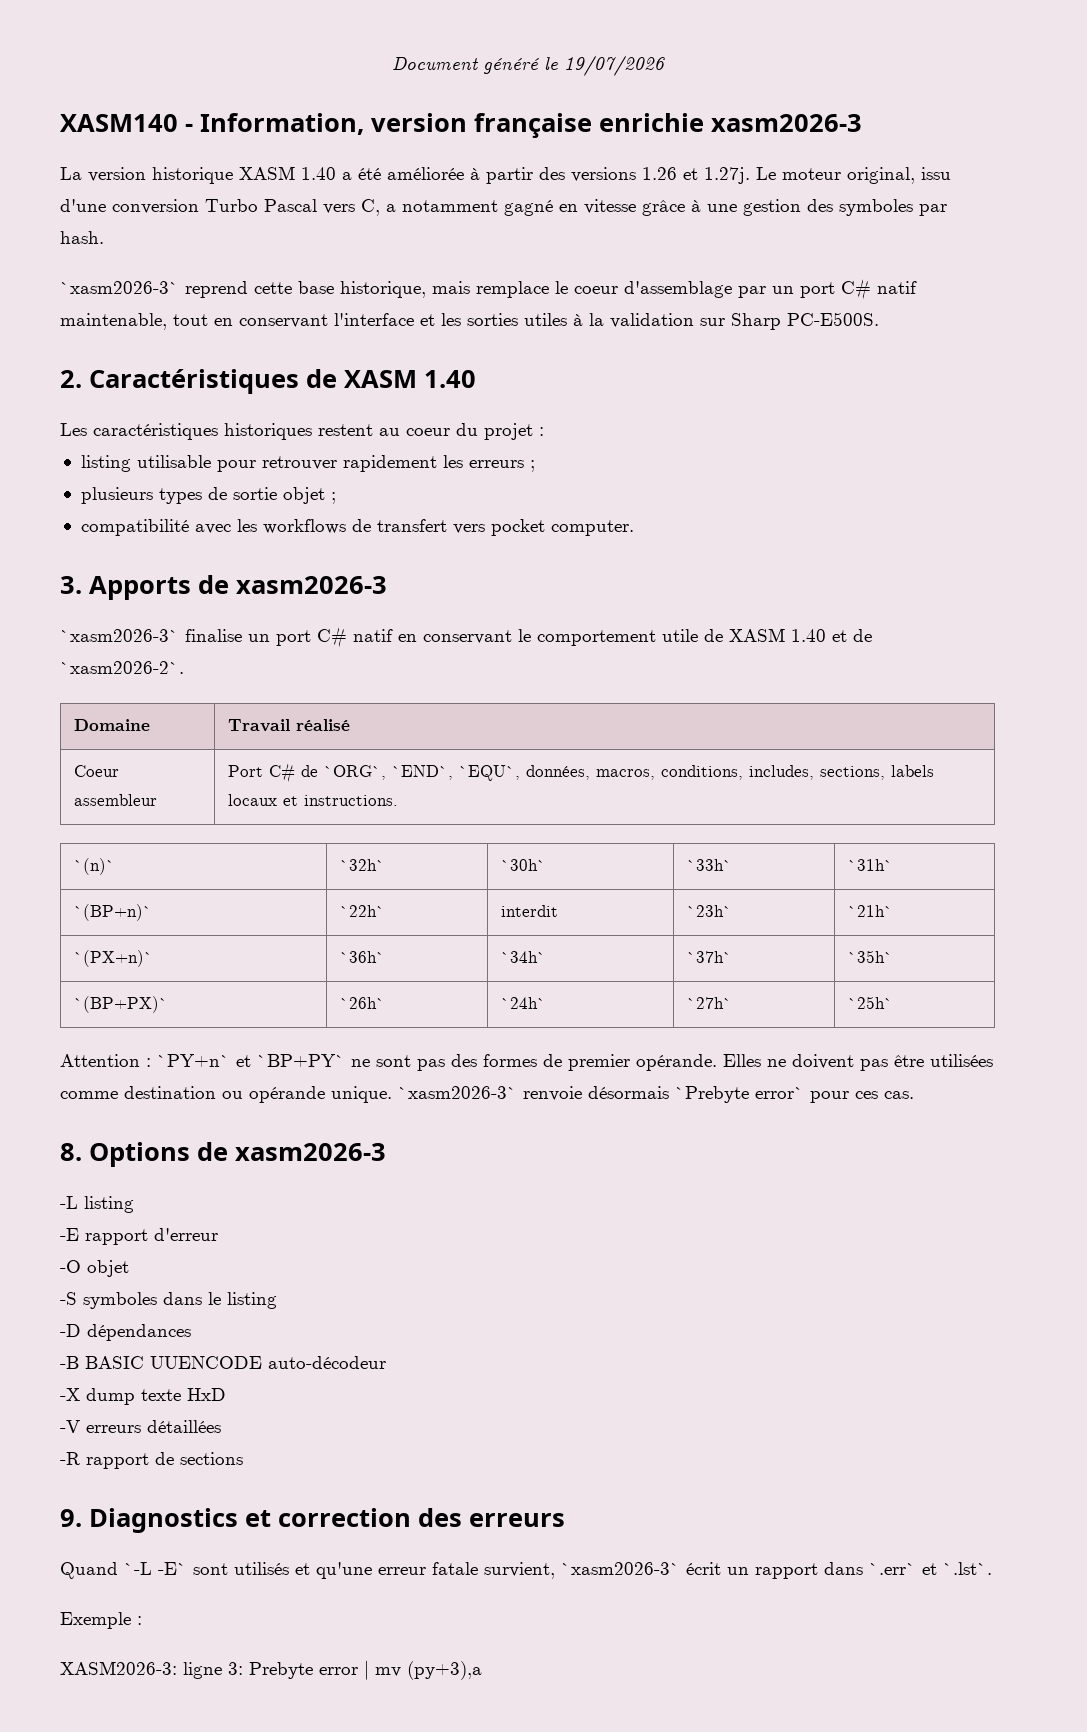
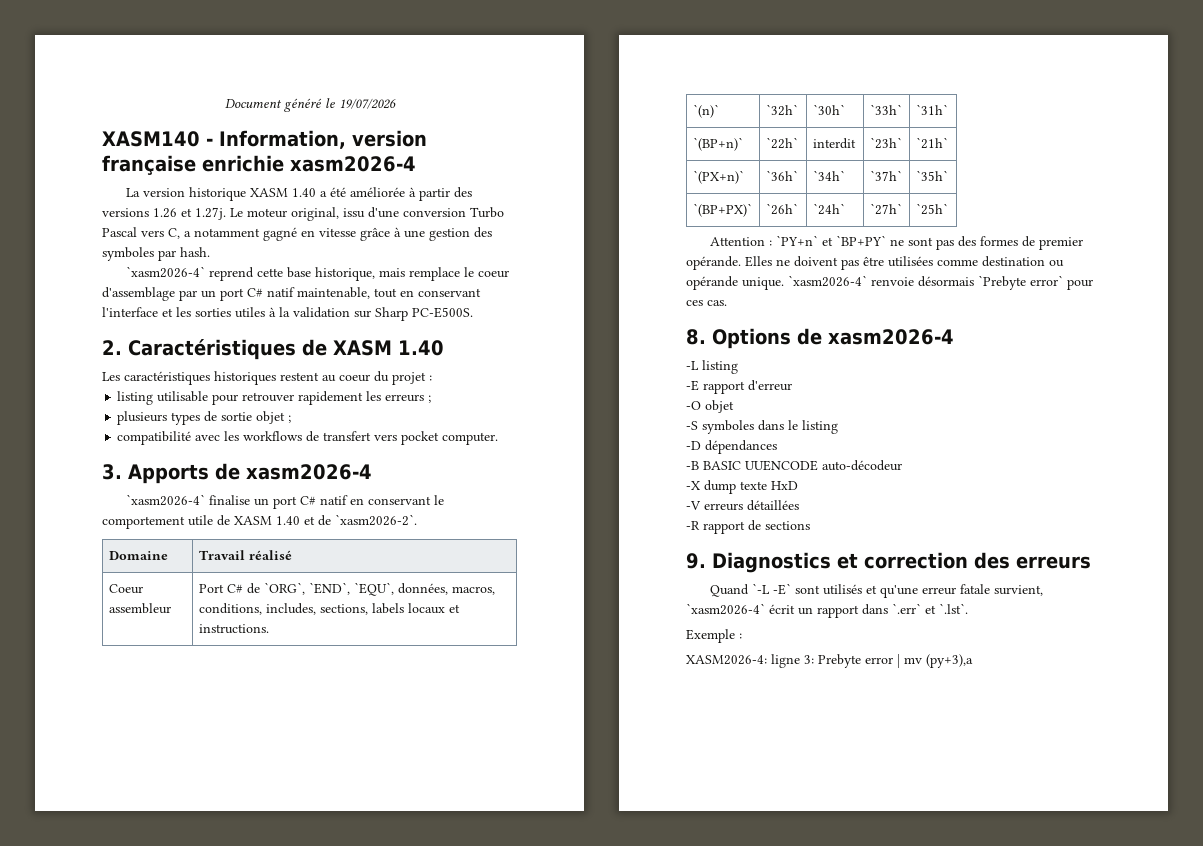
- XASM140 - Information, version française enrichie xasm2026-3
+ XASM140 - Information, version française enrichie xasm2026-4
- `xasm2026-3` reprend cette base historique, mais remplace le coeur d'assemblage par un port C# natif maintenable, tout en conservant l'interface et les sorties utiles à la validation sur Sharp PC-E500S.
+ `xasm2026-4` reprend cette base historique, mais remplace le coeur d'assemblage par un port C# natif maintenable, tout en conservant l'interface et les sorties utiles à la validation sur Sharp PC-E500S.
- 3. Apports de xasm2026-3
- `xasm2026-3` finalise un port C# natif en conservant le comportement utile de XASM 1.40 et de `xasm2026-2`.
+ 3. Apports de xasm2026-4
+ `xasm2026-4` finalise un port C# natif en conservant le comportement utile de XASM 1.40 et de `xasm2026-2`.
- `xasm2026-3` renvoie désormais `Prebyte error` pour ces cas.
+ `xasm2026-4` renvoie désormais `Prebyte error` pour ces cas.
- 8. Options de xasm2026-3
+ 8. Options de xasm2026-4
- Quand `-L -E` sont utilisés et qu'une erreur fatale survient, `xasm2026-3` écrit un rapport dans `.err` et `.lst`.
+ Quand `-L -E` sont utilisés et qu'une erreur fatale survient, `xasm2026-4` écrit un rapport dans `.err` et `.lst`.
- XASM2026-3: ligne 3: Prebyte error | mv (py+3),a
+ XASM2026-4: ligne 3: Prebyte error | mv (py+3),a

